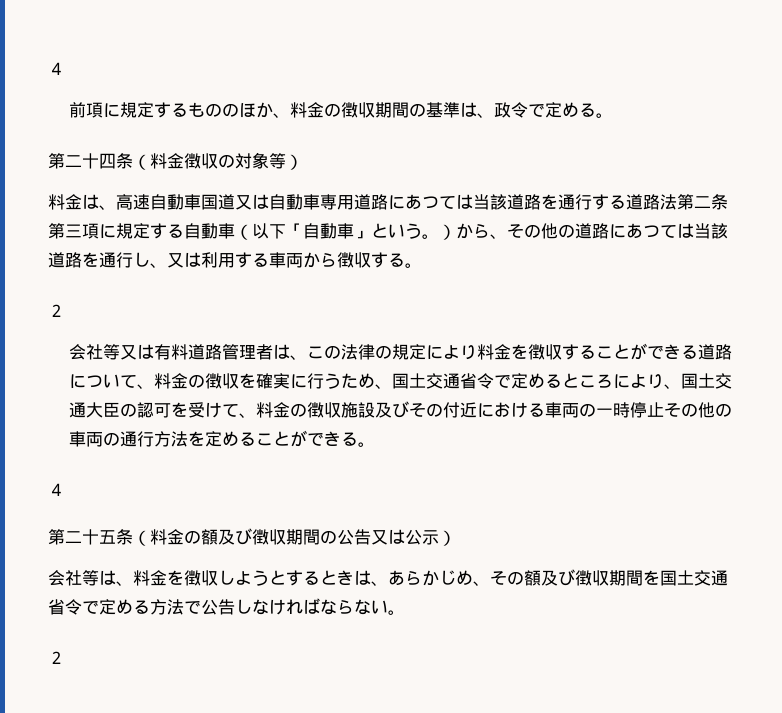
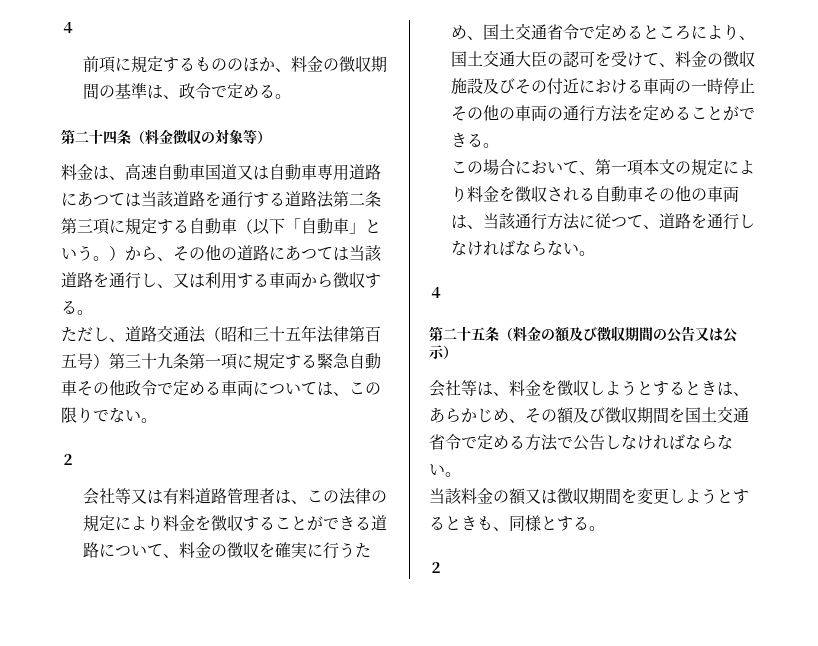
+ ただし、道路交通法（昭和三十五年法律第百五号）第三十九条第一項に規定する緊急自動車その他政令で定める車両については、この限りでない。
+ この場合において、第一項本文の規定により料金を徴収される自動車その他の車両は、当該通行方法に従つて、道路を通行しなければならない。
+ 当該料金の額又は徴収期間を変更しようとするときも、同様とする。

